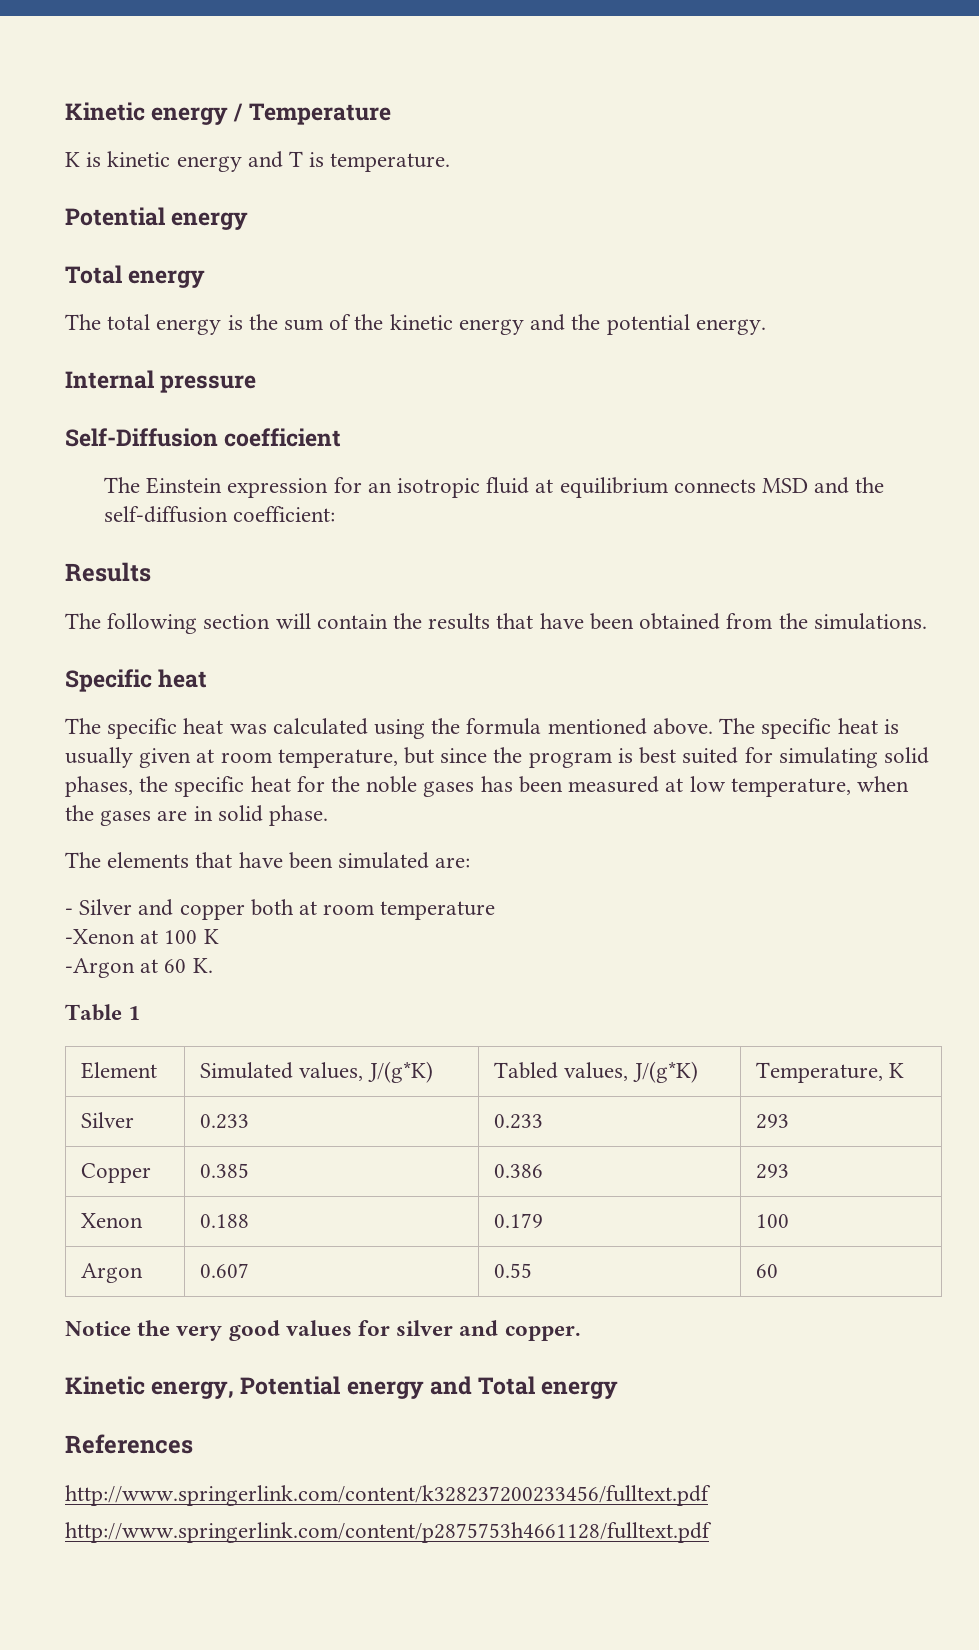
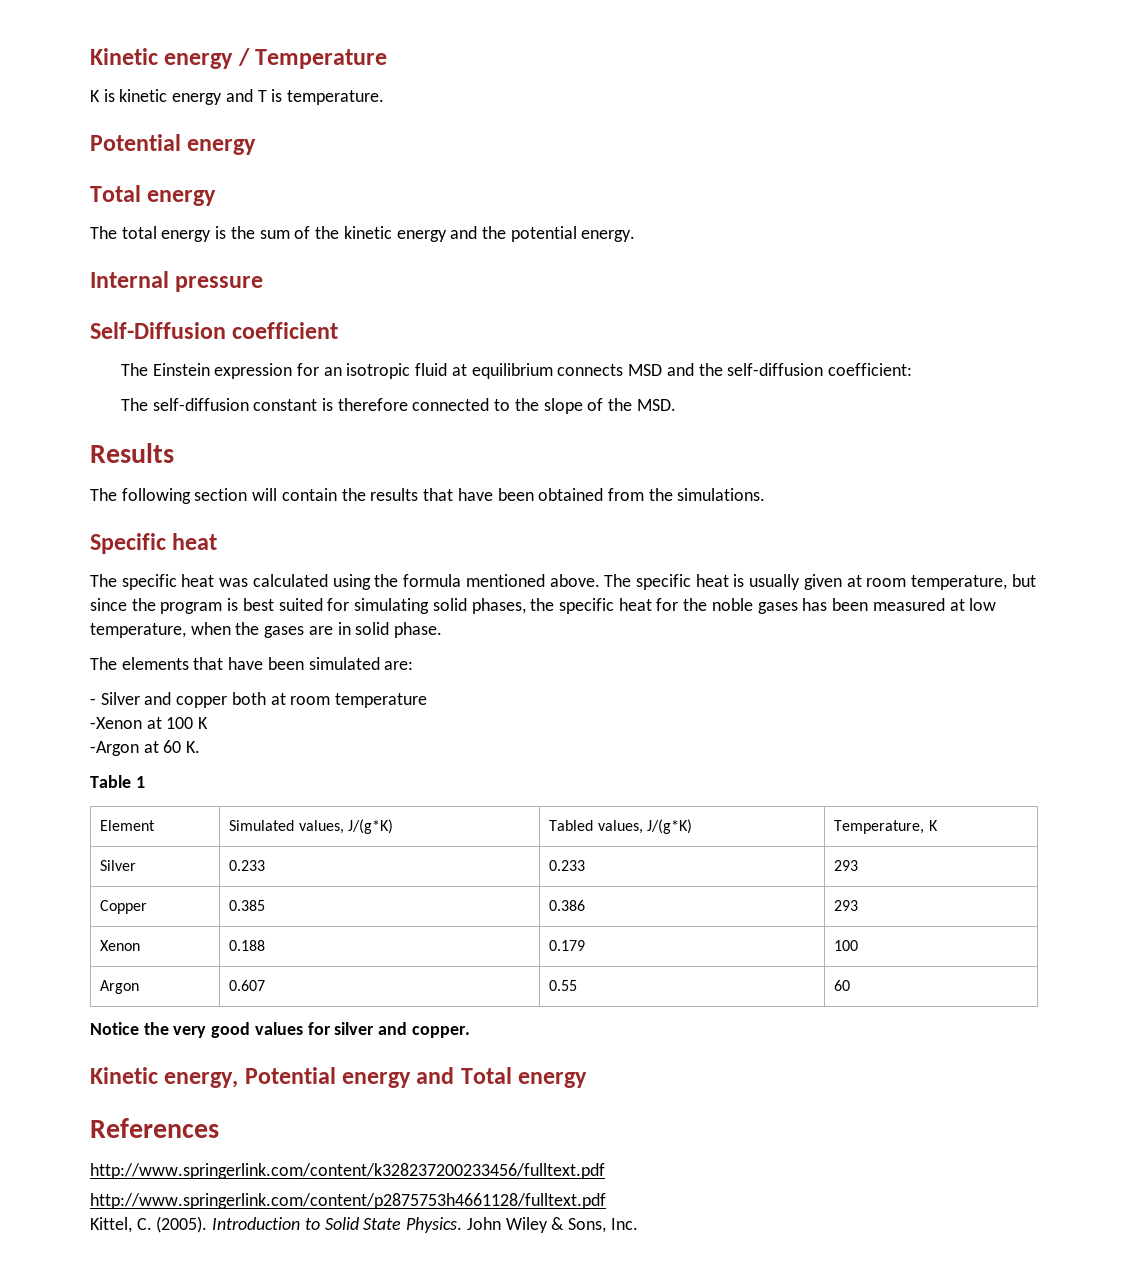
+ The self-diffusion constant is therefore connected to the slope of the MSD.
+ Kittel, C. (2005). Introduction to Solid State Physics. John Wiley & Sons, Inc.

